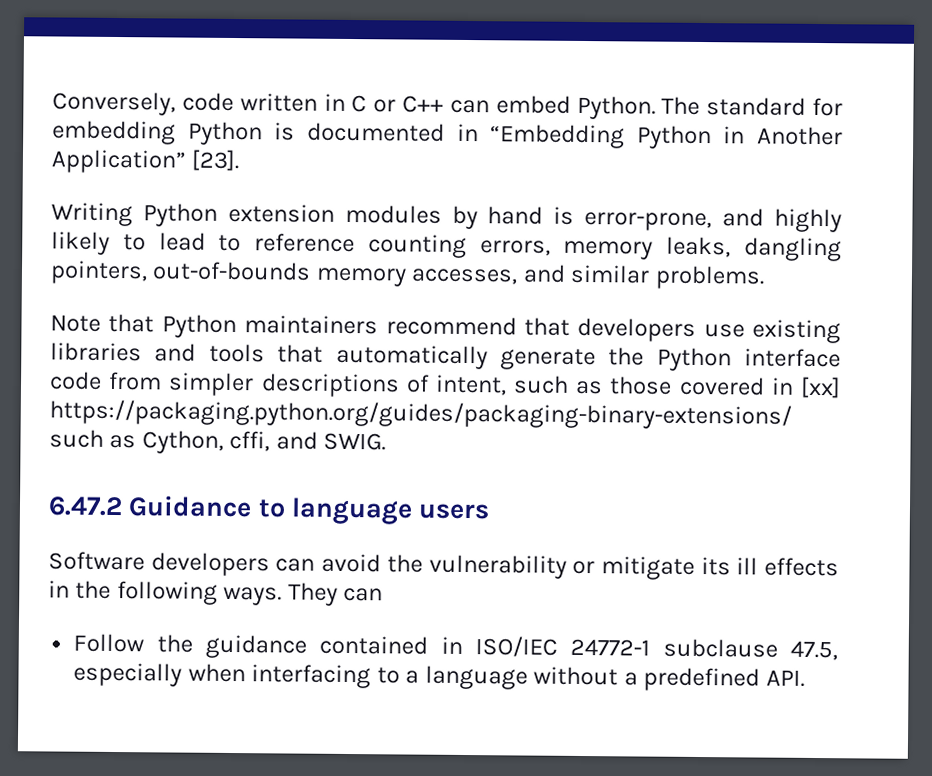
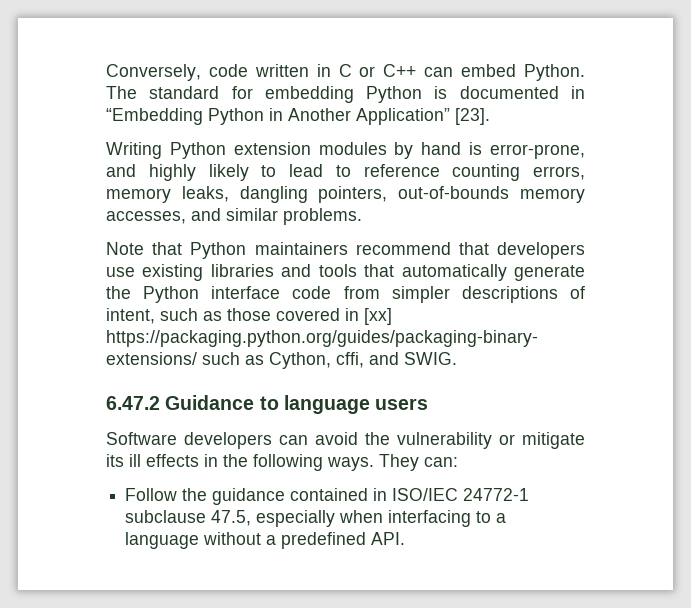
- They can
+ They can:

